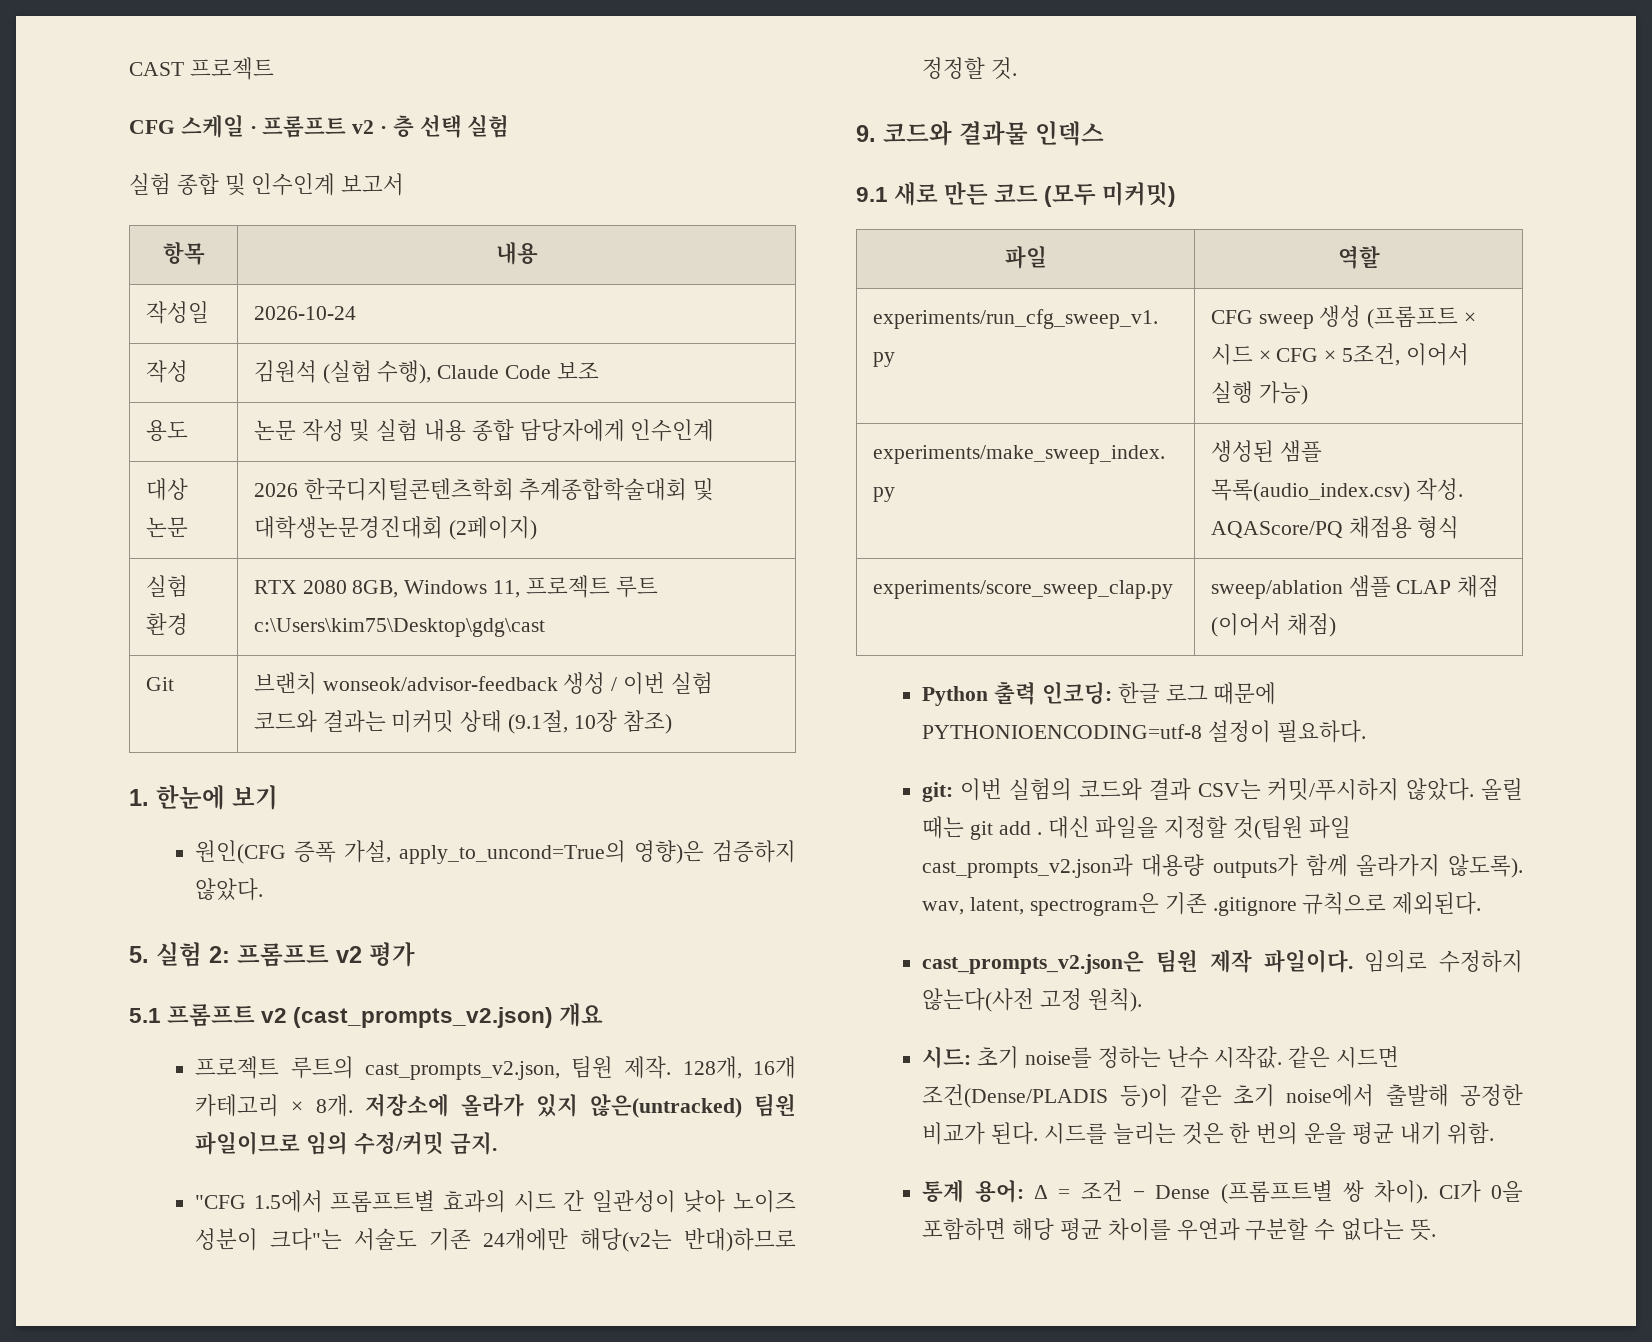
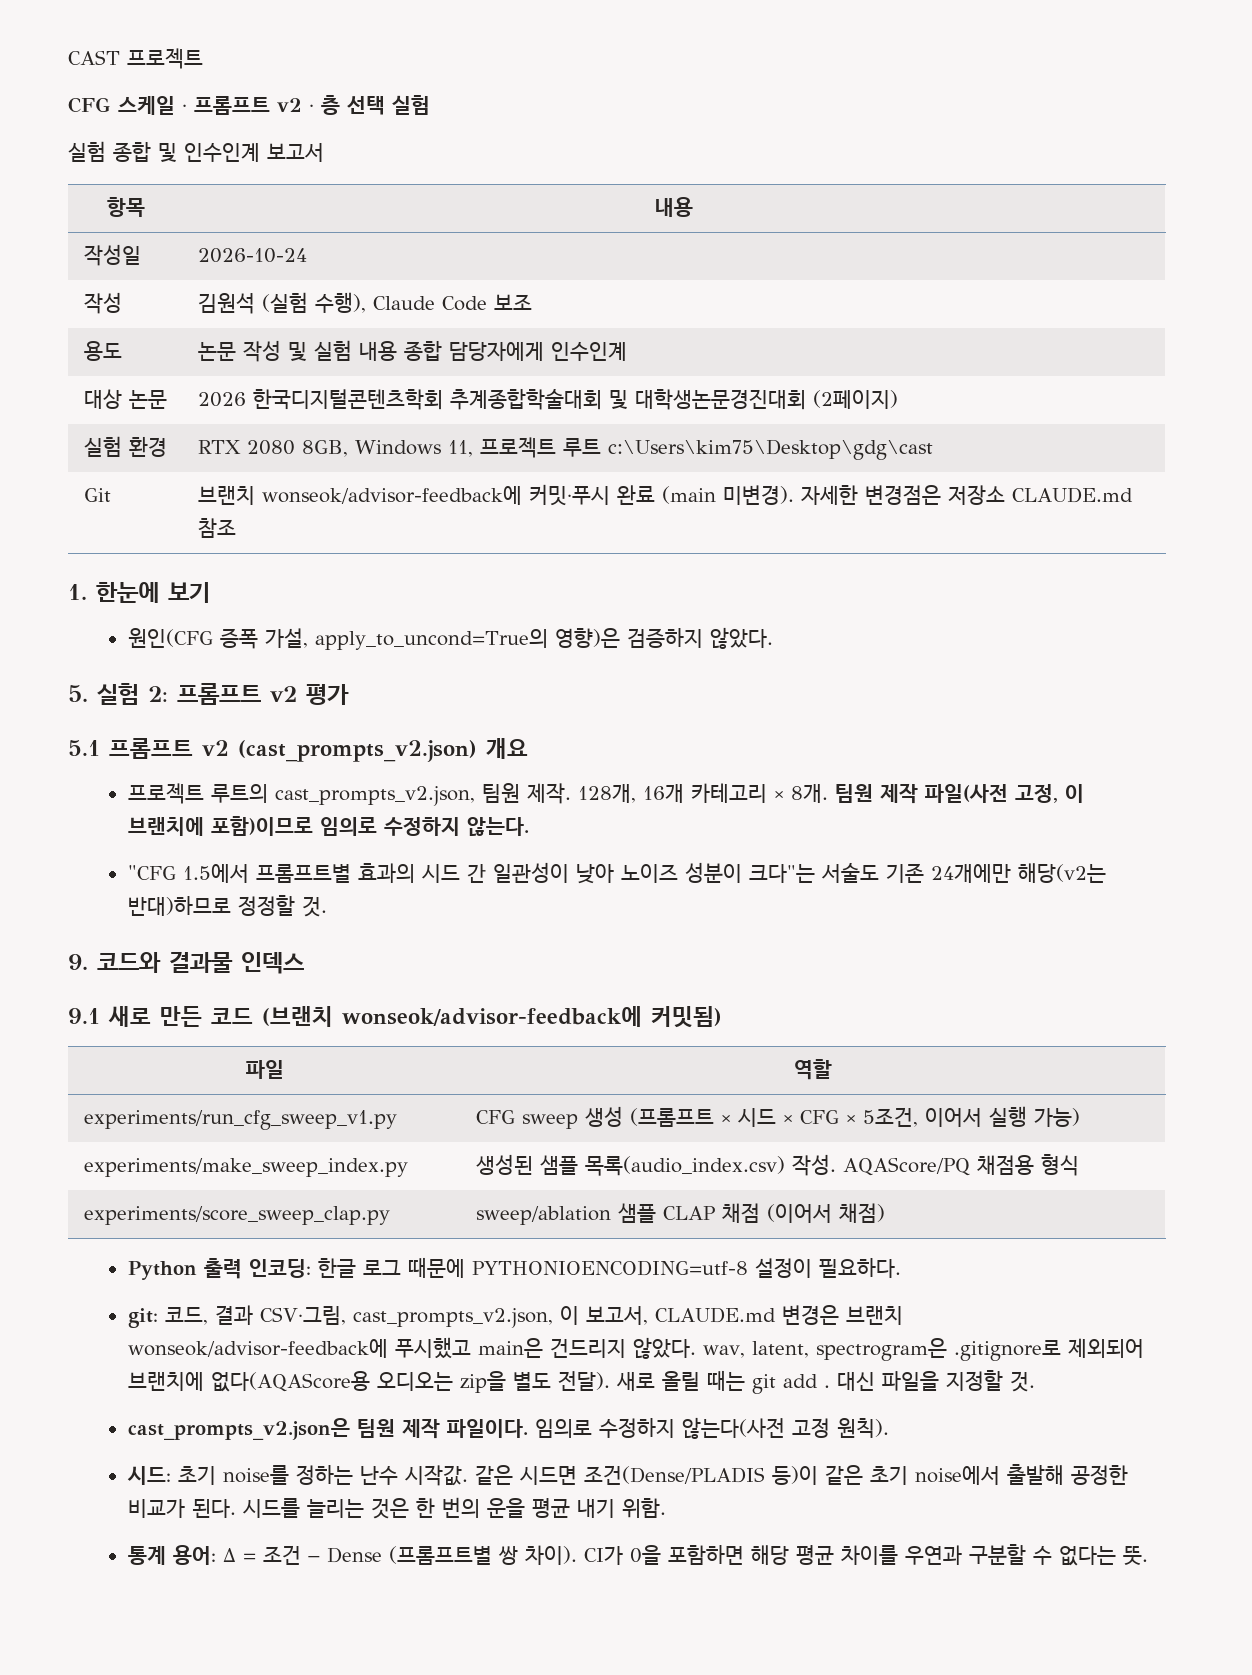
- Git | 브랜치 wonseok/advisor-feedback 생성 / 이번 실험 코드와 결과는 미커밋 상태 (9.1절, 10장 참조)
+ Git | 브랜치 wonseok/advisor-feedback에 커밋·푸시 완료 (main 미변경). 자세한 변경점은 저장소 CLAUDE.md 참조
- 저장소에 올라가 있지 않은(untracked) 팀원 파일이므로 임의 수정/커밋 금지.
+ 팀원 제작 파일(사전 고정, 이 브랜치에 포함)이므로 임의로 수정하지 않는다.
- 9.1 새로 만든 코드 (모두 미커밋)
+ 9.1 새로 만든 코드 (브랜치 wonseok/advisor-feedback에 커밋됨)
- git: 이번 실험의 코드와 결과 CSV는 커밋/푸시하지 않았다. 올릴 때는 git add .
+ git: 코드, 결과 CSV·그림, cast_prompts_v2.json, 이 보고서, CLAUDE.md 변경은 브랜치 wonseok/advisor-feedback에 푸시했고 main은 건드리지 않았다. wav, latent, spectrogram은 .gitignore로 제외되어 브랜치에 없다(AQAScore용 오디오는 zip을 별도 전달). 새로 올릴 때는 git add .
- 대신 파일을 지정할 것(팀원 파일 cast_prompts_v2.json과 대용량 outputs가 함께 올라가지 않도록). wav, latent, spectrogram은 기존 .gitignore 규칙으로 제외된다.
+ 대신 파일을 지정할 것.

